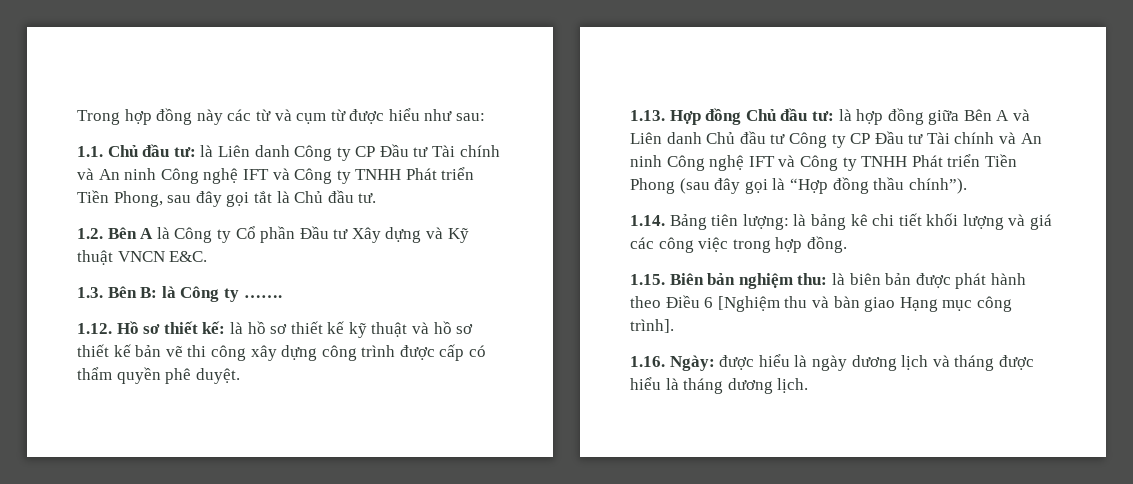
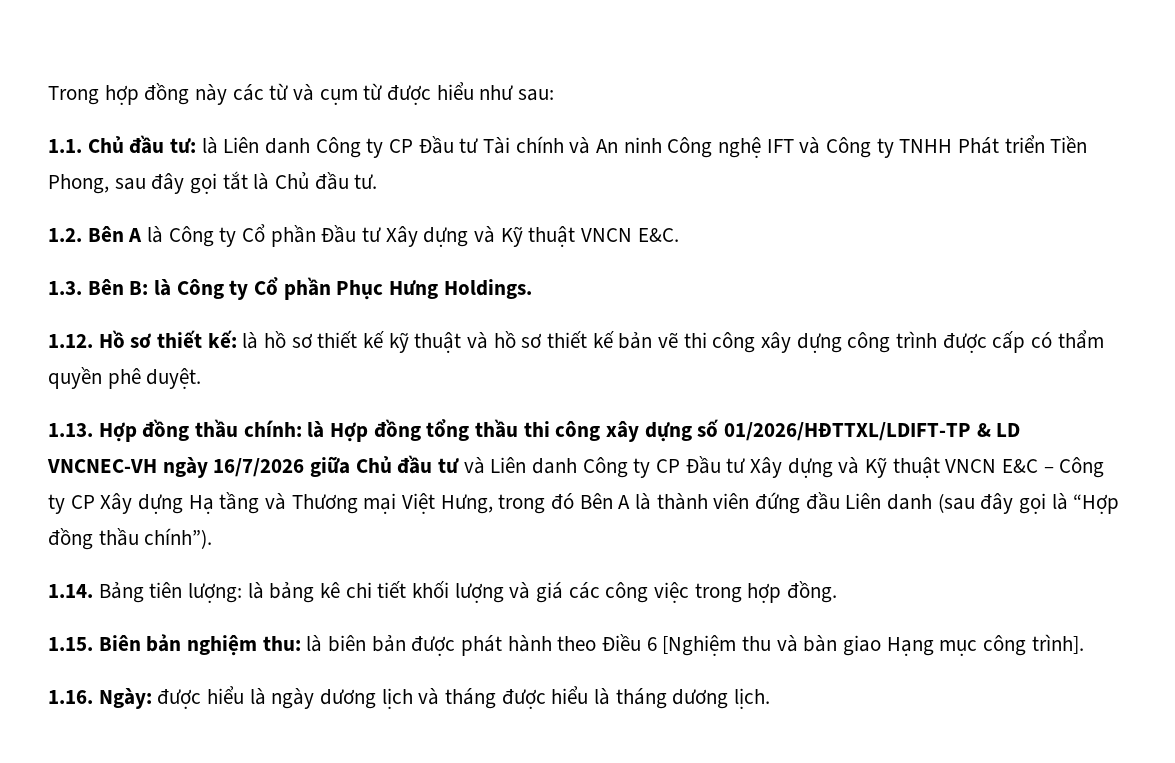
- 1.3. Bên B: là Công ty …….
+ 1.3. Bên B: là Công ty Cổ phần Phục Hưng Holdings.
- 1.13. Hợp đồng Chủ đầu tư: là hợp đồng giữa Bên A và Liên danh Chủ đầu tư Công ty CP Đầu tư Tài chính và An ninh Công nghệ IFT và Công ty TNHH Phát triển Tiền Phong (sau đây gọi là “Hợp đồng thầu chính”).
+ 1.13. Hợp đồng thầu chính: là Hợp đồng tổng thầu thi công xây dựng số 01/2026/HĐTTXL/LDIFT-TP & LD VNCNEC-VH ngày 16/7/2026 giữa Chủ đầu tư và Liên danh Công ty CP Đầu tư Xây dựng và Kỹ thuật VNCN E&C – Công ty CP Xây dựng Hạ tầng và Thương mại Việt Hưng, trong đó Bên A là thành viên đứng đầu Liên danh (sau đây gọi là “Hợp đồng thầu chính”).

